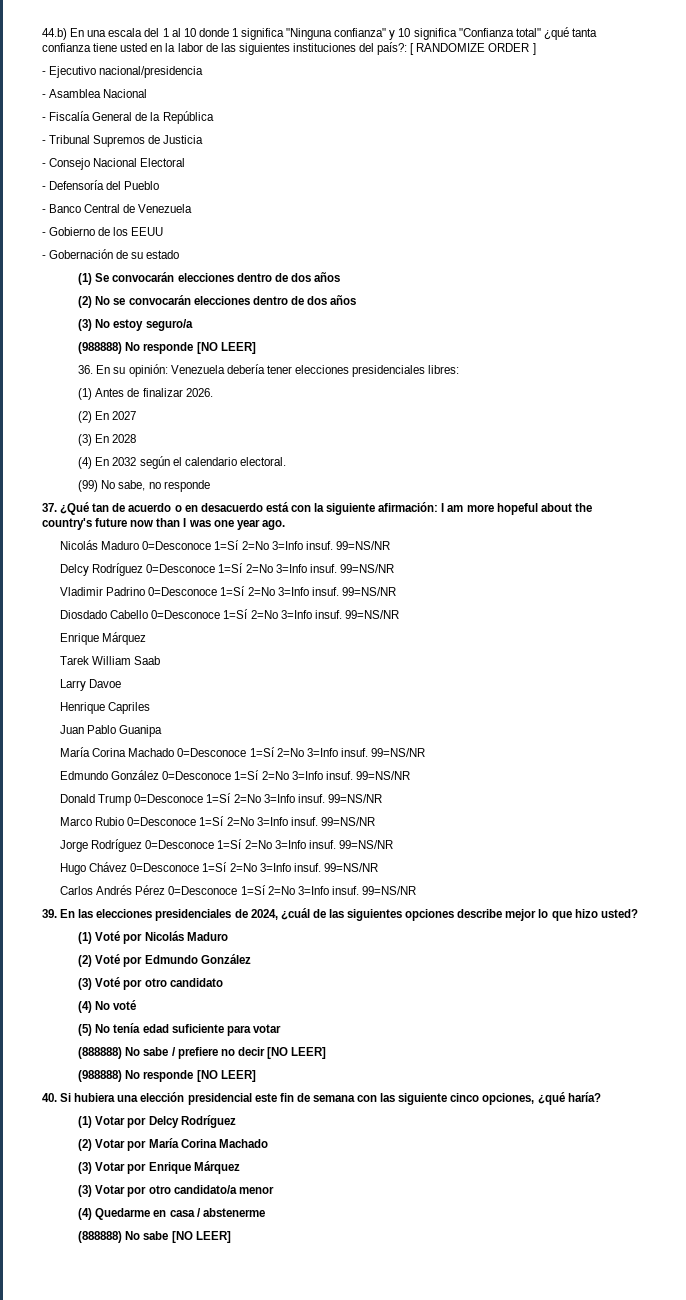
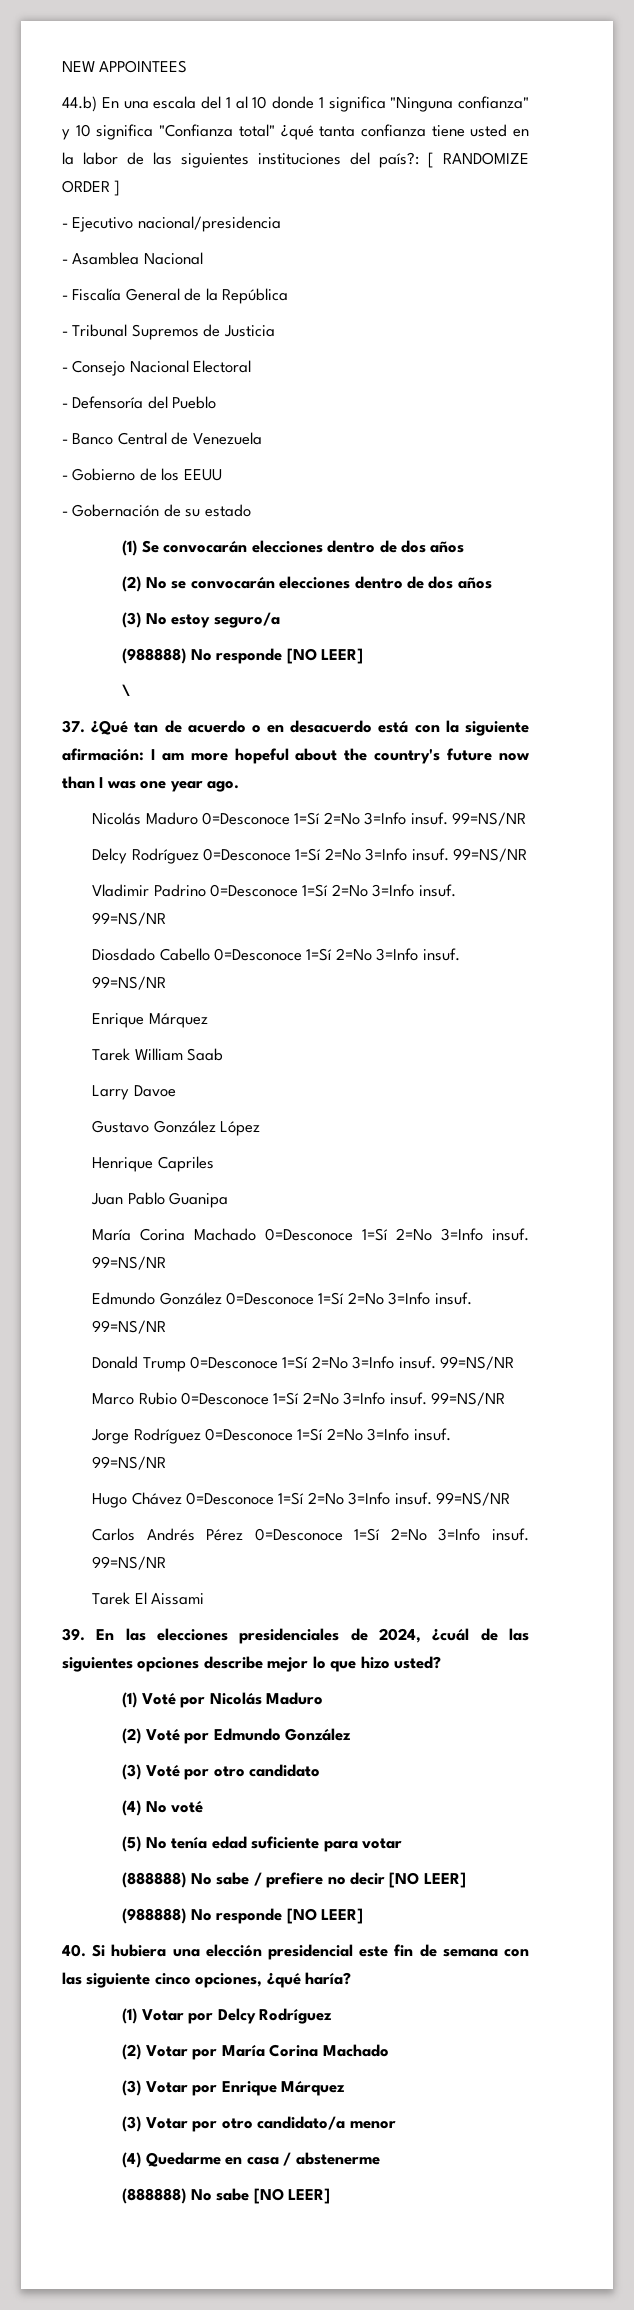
+ NEW APPOINTEES
- 36. En su opinión: Venezuela debería tener elecciones presidenciales libres:
- (1) Antes de finalizar 2026.
- (2) En 2027
- (3) En 2028
- (4) En 2032 según el calendario electoral.
- (99) No sabe, no responde
+ \
+ Gustavo González López
+ Tarek El Aissami

